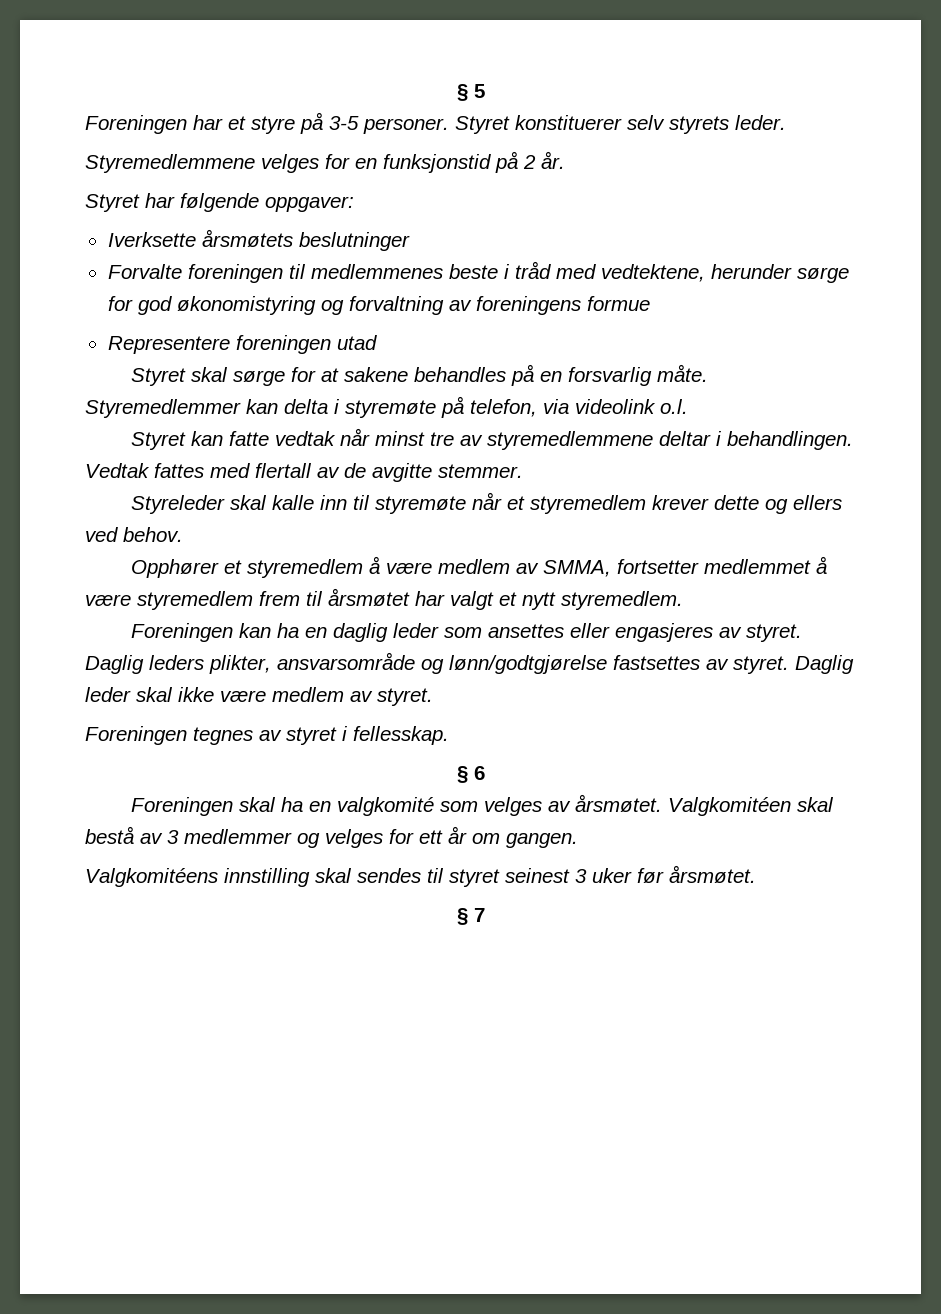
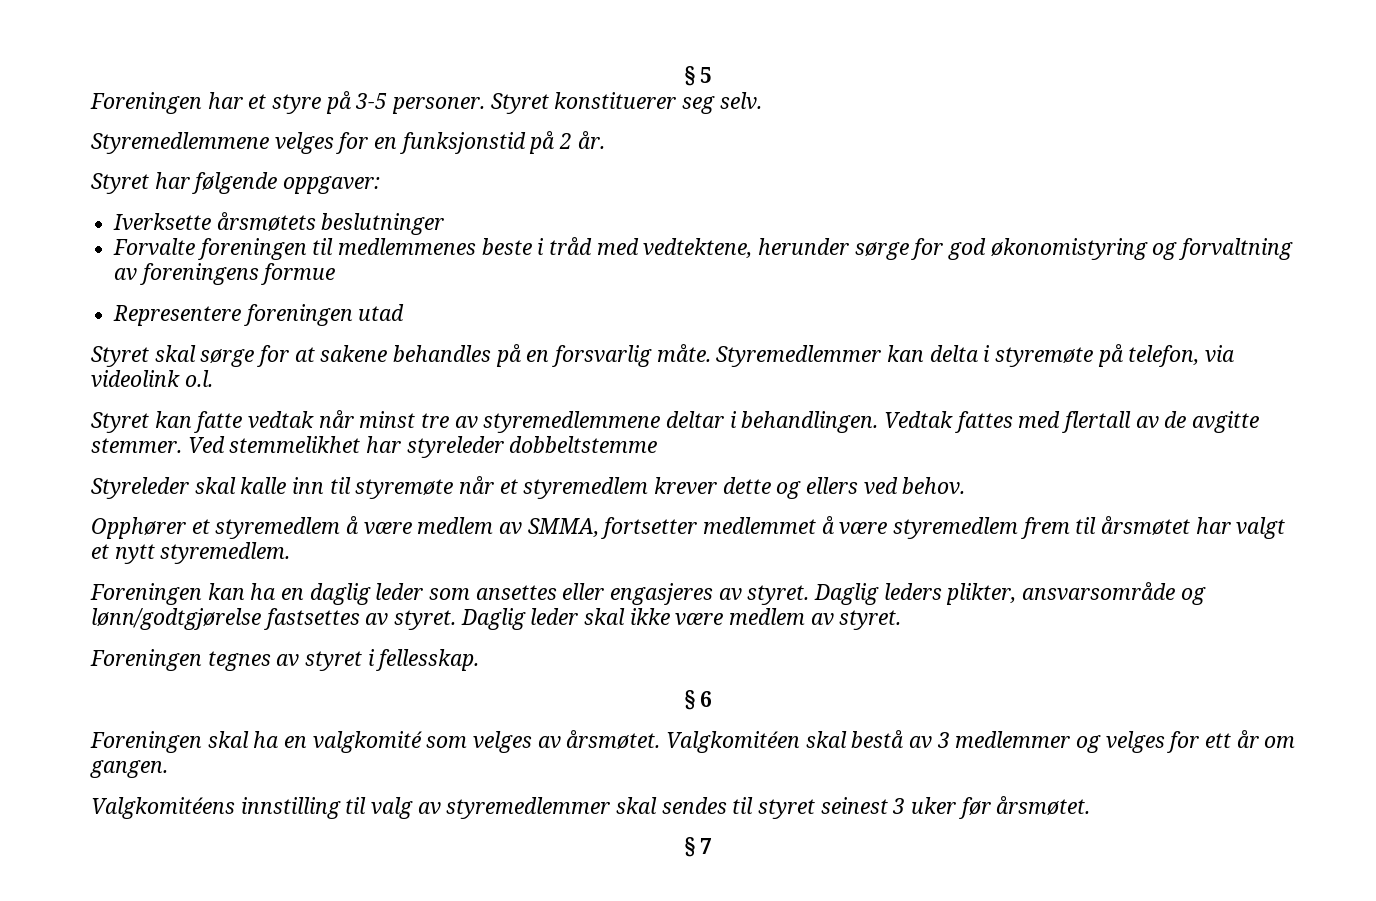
- Styret konstituerer selv styrets leder.
+ Styret konstituerer seg selv.
+ Ved stemmelikhet har styreleder dobbeltstemme
- Valgkomitéens innstilling skal sendes til styret seinest 3 uker før årsmøtet.
+ Valgkomitéens innstilling til valg av styremedlemmer skal sendes til styret seinest 3 uker før årsmøtet.

